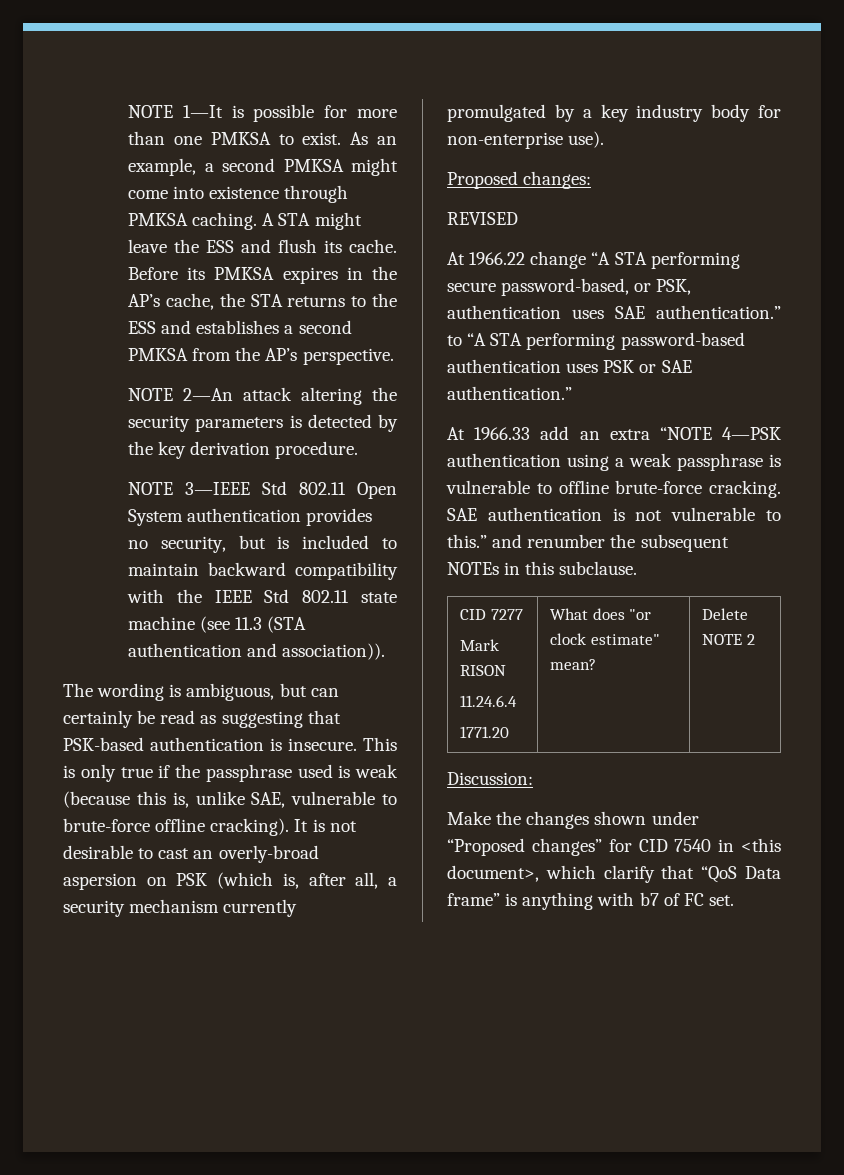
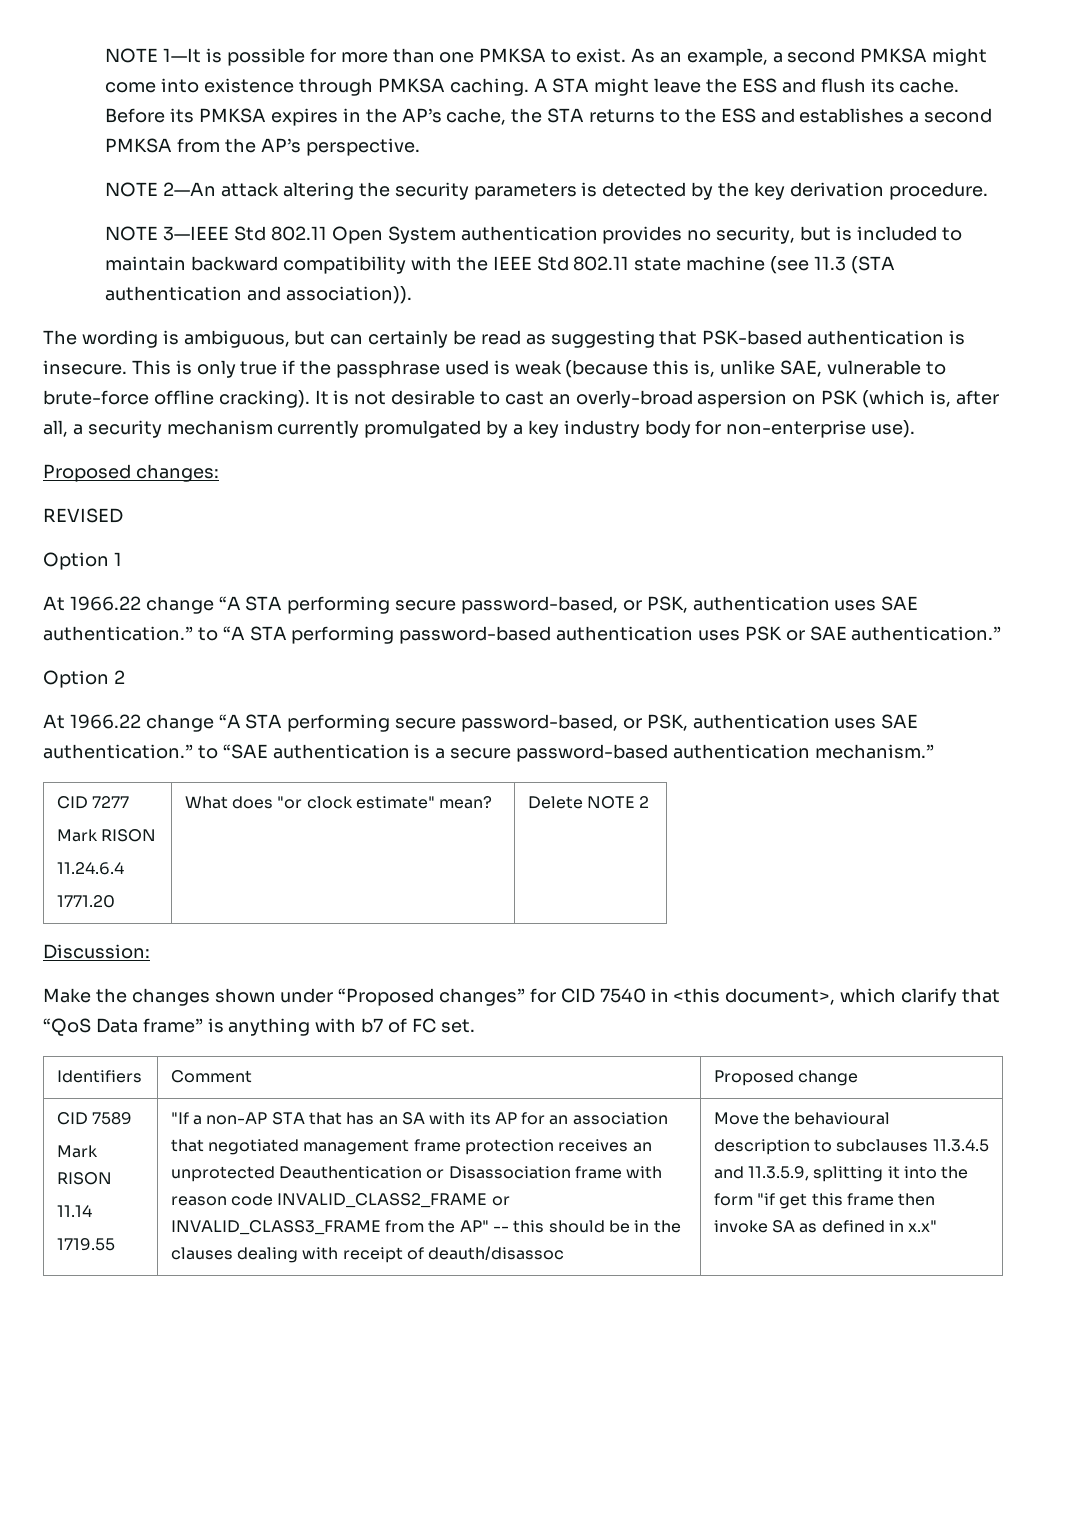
+ Option 1
- At 1966.33 add an extra “NOTE 4—PSK authentication using a weak passphrase is vulnerable to offline brute-force cracking. SAE authentication is not vulnerable to this.” and renumber the subsequent NOTEs in this subclause.
+ Option 2
+ At 1966.22 change “A STA performing secure password-based, or PSK, authentication uses SAE authentication.” to “SAE authentication is a secure password-based authentication mechanism.”
+ Identifiers | Comment | Proposed change
+ CID 7589
+ Mark RISON
+ 11.14
+ 1719.55 | "If a non-AP STA that has an SA with its AP for an association that negotiated management frame protection receives an unprotected Deauthentication or Disassociation frame with reason code INVALID_CLASS2_FRAME or INVALID_CLASS3_FRAME from the AP" -- this should be in the clauses dealing with receipt of deauth/disassoc | Move the behavioural description to subclauses 11.3.4.5 and 11.3.5.9, splitting it into the form "if get this frame then invoke SA as defined in x.x"

